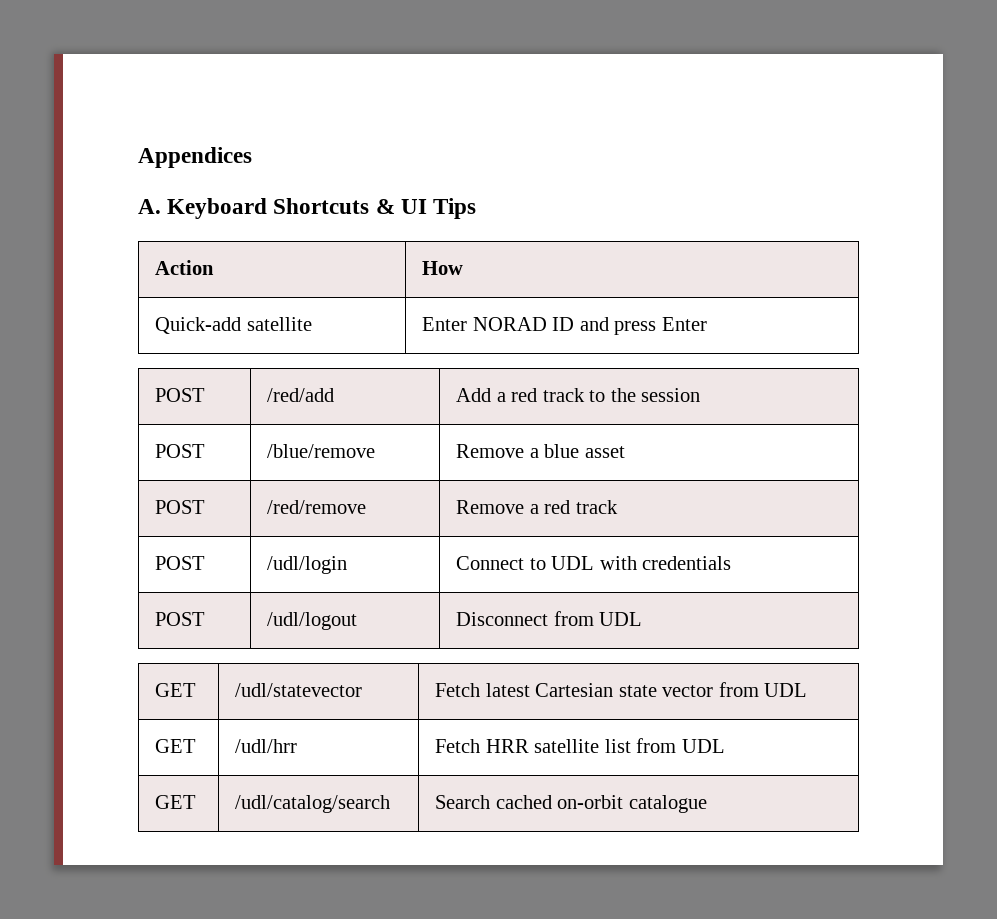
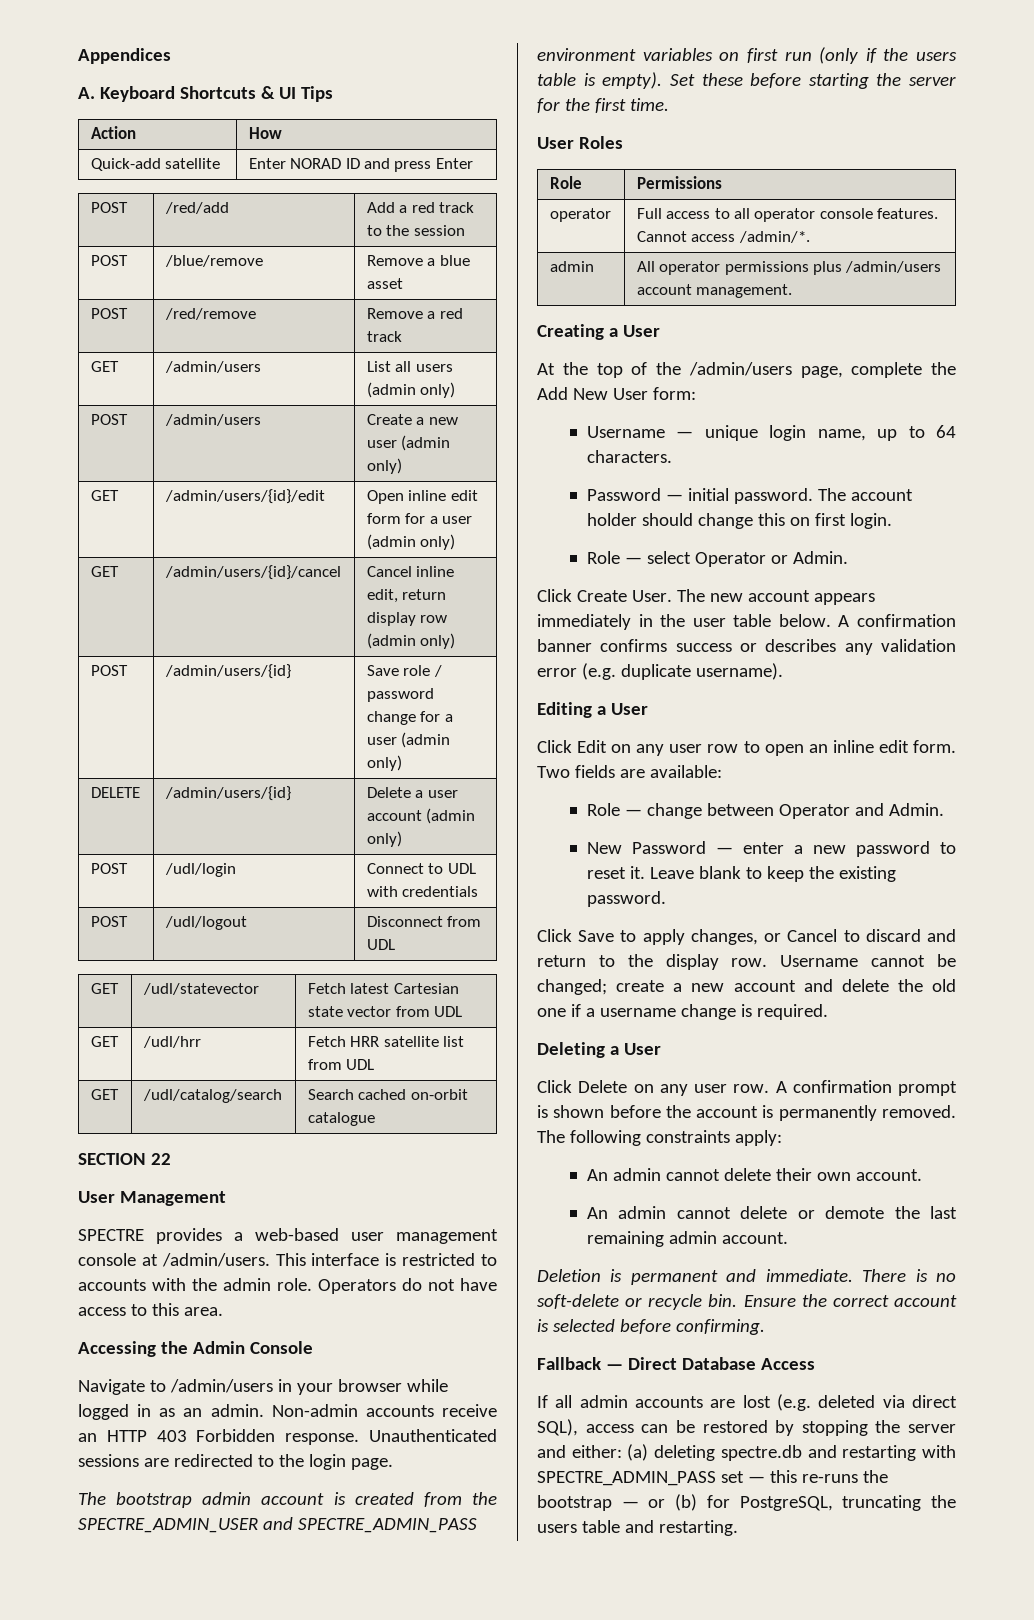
+ GET | /admin/users | List all users (admin only)
+ POST | /admin/users | Create a new user (admin only)
+ GET | /admin/users/{id}/edit | Open inline edit form for a user (admin only)
+ GET | /admin/users/{id}/cancel | Cancel inline edit, return display row (admin only)
+ POST | /admin/users/{id} | Save role / password change for a user (admin only)
+ DELETE | /admin/users/{id} | Delete a user account (admin only)
+ SECTION 22
+ User Management
+ SPECTRE provides a web-based user management console at /admin/users. This interface is restricted to accounts with the admin role. Operators do not have access to this area.
+ Accessing the Admin Console
+ Navigate to /admin/users in your browser while logged in as an admin. Non-admin accounts receive an HTTP 403 Forbidden response. Unauthenticated sessions are redirected to the login page.
+ The bootstrap admin account is created from the SPECTRE_ADMIN_USER and SPECTRE_ADMIN_PASS environment variables on first run (only if the users table is empty). Set these before starting the server for the first time.
+ User Roles
+ Role | Permissions
+ operator | Full access to all operator console features. Cannot access /admin/*.
+ admin | All operator permissions plus /admin/users account management.
+ Creating a User
+ At the top of the /admin/users page, complete the Add New User form:
+ Username — unique login name, up to 64 characters.
+ Password — initial password. The account holder should change this on first login.
+ Role — select Operator or Admin.
+ Click Create User. The new account appears immediately in the user table below. A confirmation banner confirms success or describes any validation error (e.g. duplicate username).
+ Editing a User
+ Click Edit on any user row to open an inline edit form. Two fields are available:
+ Role — change between Operator and Admin.
+ New Password — enter a new password to reset it. Leave blank to keep the existing password.
+ Click Save to apply changes, or Cancel to discard and return to the display row. Username cannot be changed; create a new account and delete the old one if a username change is required.
+ Deleting a User
+ Click Delete on any user row. A confirmation prompt is shown before the account is permanently removed. The following constraints apply:
+ An admin cannot delete their own account.
+ An admin cannot delete or demote the last remaining admin account.
+ Deletion is permanent and immediate. There is no soft-delete or recycle bin. Ensure the correct account is selected before confirming.
+ Fallback — Direct Database Access
+ If all admin accounts are lost (e.g. deleted via direct SQL), access can be restored by stopping the server and either: (a) deleting spectre.db and restarting with SPECTRE_ADMIN_PASS set — this re-runs the bootstrap — or (b) for PostgreSQL, truncating the users table and restarting.

